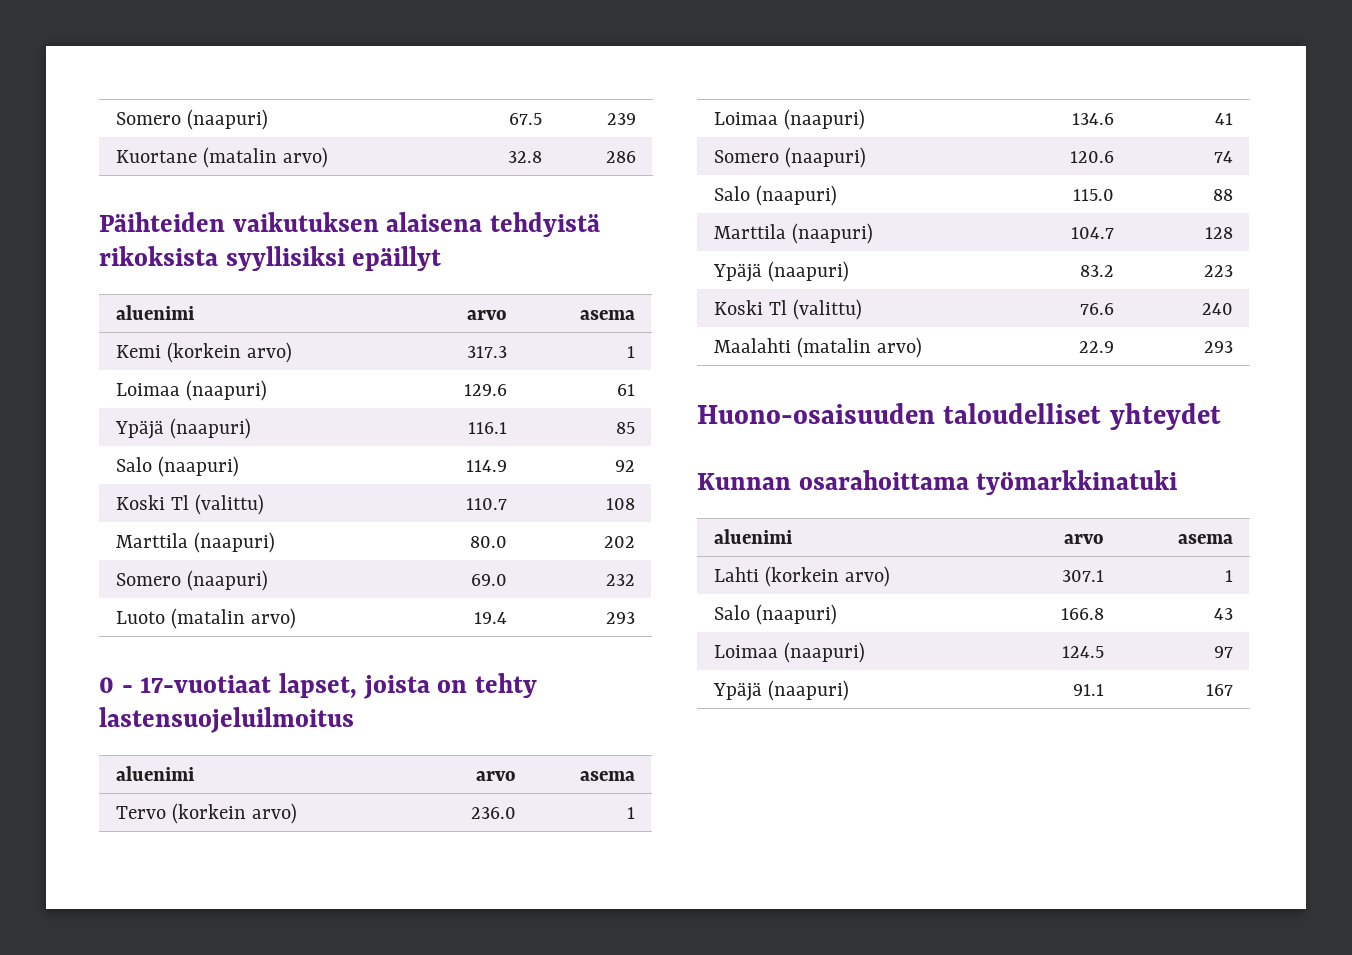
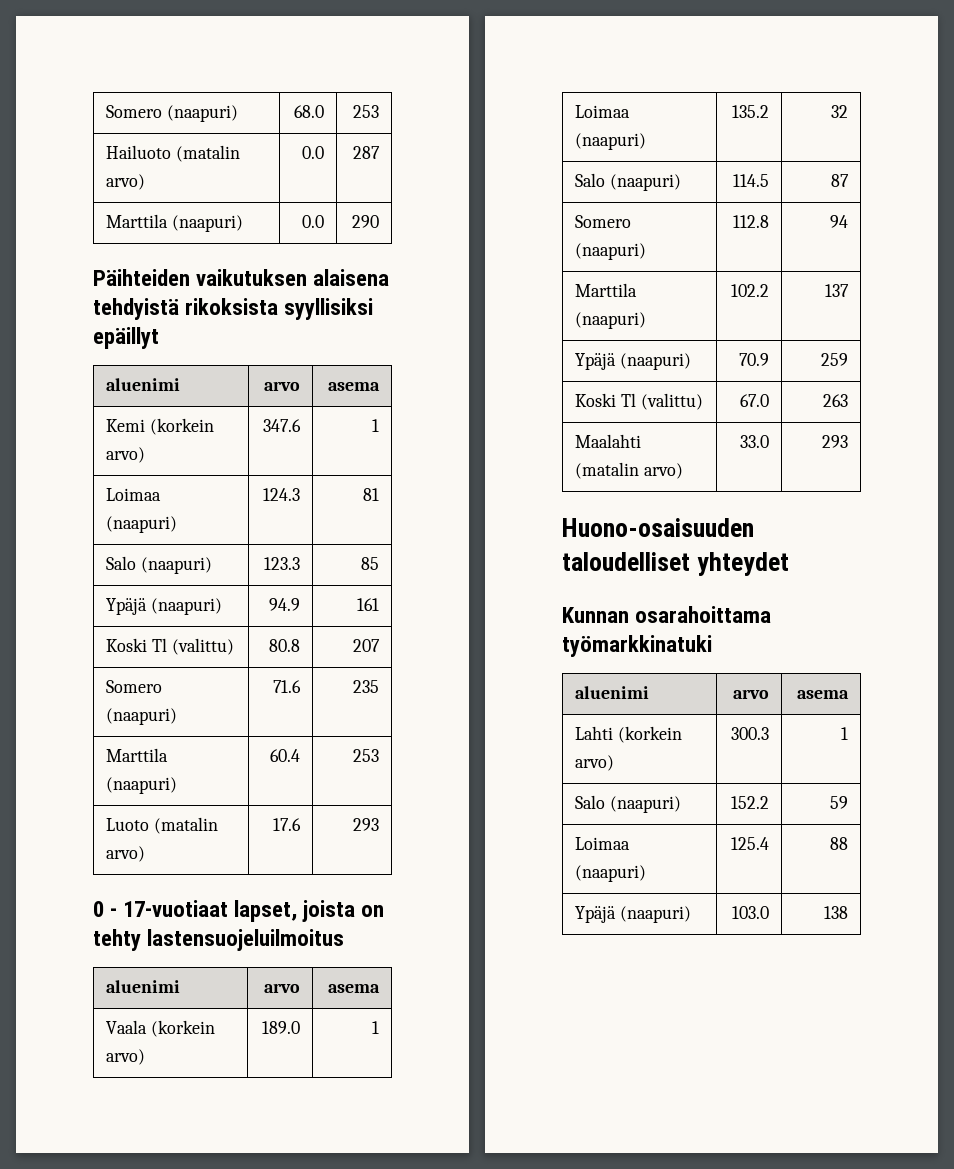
- Somero (naapuri) | 67.5 | 239
- Kuortane (matalin arvo) | 32.8 | 286
+ Somero (naapuri) | 68.0 | 253
+ Hailuoto (matalin arvo) | 0.0 | 287
+ Marttila (naapuri) | 0.0 | 290
- Kemi (korkein arvo) | 317.3 | 1
- Loimaa (naapuri) | 129.6 | 61
- Ypäjä (naapuri) | 116.1 | 85
- Salo (naapuri) | 114.9 | 92
- Koski Tl (valittu) | 110.7 | 108
- Marttila (naapuri) | 80.0 | 202
- Somero (naapuri) | 69.0 | 232
+ Kemi (korkein arvo) | 347.6 | 1
+ Loimaa (naapuri) | 124.3 | 81
+ Salo (naapuri) | 123.3 | 85
+ Ypäjä (naapuri) | 94.9 | 161
+ Koski Tl (valittu) | 80.8 | 207
+ Somero (naapuri) | 71.6 | 235
+ Marttila (naapuri) | 60.4 | 253
- Luoto (matalin arvo) | 19.4 | 293
+ Luoto (matalin arvo) | 17.6 | 293
- Tervo (korkein arvo) | 236.0 | 1
- Loimaa (naapuri) | 134.6 | 41
- Somero (naapuri) | 120.6 | 74
- Salo (naapuri) | 115.0 | 88
- Marttila (naapuri) | 104.7 | 128
- Ypäjä (naapuri) | 83.2 | 223
- Koski Tl (valittu) | 76.6 | 240
+ Vaala (korkein arvo) | 189.0 | 1
+ Loimaa (naapuri) | 135.2 | 32
+ Salo (naapuri) | 114.5 | 87
+ Somero (naapuri) | 112.8 | 94
+ Marttila (naapuri) | 102.2 | 137
+ Ypäjä (naapuri) | 70.9 | 259
+ Koski Tl (valittu) | 67.0 | 263
- Maalahti (matalin arvo) | 22.9 | 293
+ Maalahti (matalin arvo) | 33.0 | 293
- Lahti (korkein arvo) | 307.1 | 1
+ Lahti (korkein arvo) | 300.3 | 1
- Salo (naapuri) | 166.8 | 43
- Loimaa (naapuri) | 124.5 | 97
- Ypäjä (naapuri) | 91.1 | 167
+ Salo (naapuri) | 152.2 | 59
+ Loimaa (naapuri) | 125.4 | 88
+ Ypäjä (naapuri) | 103.0 | 138

